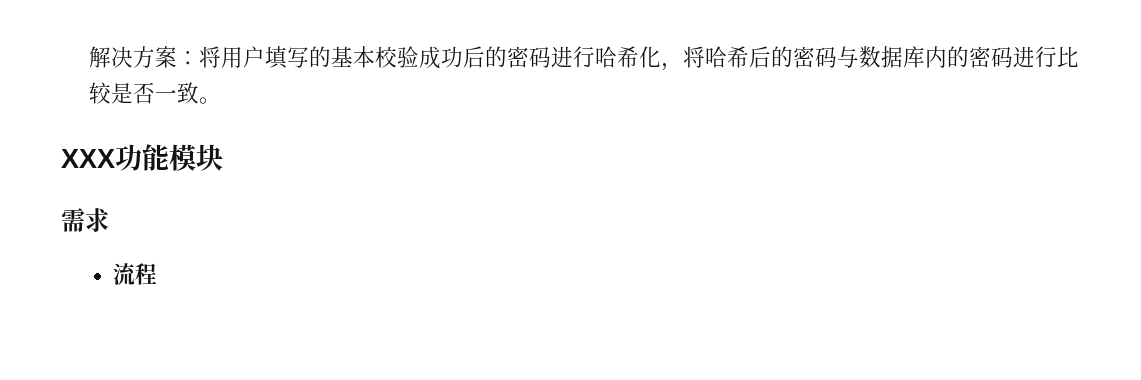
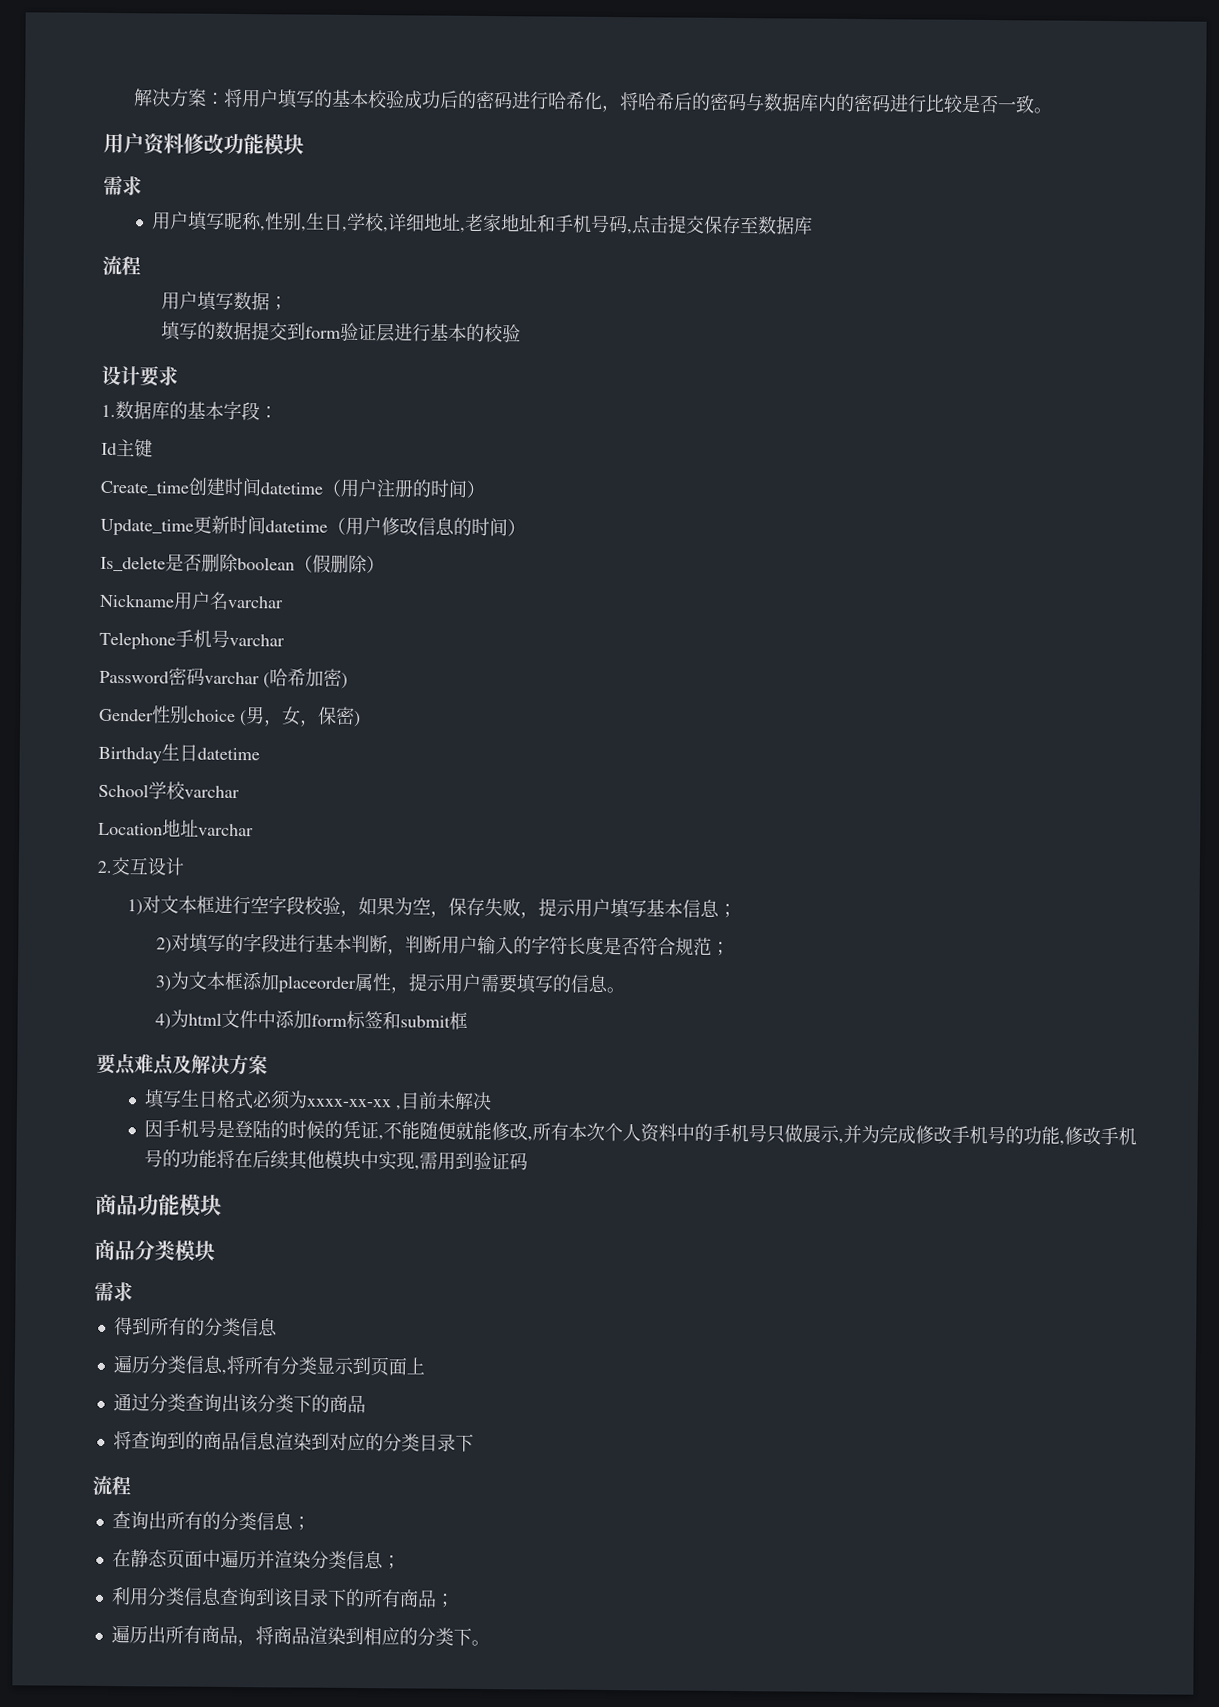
- XXX功能模块
+ 用户资料修改功能模块
+ 用户填写昵称,性别,生日,学校,详细地址,老家地址和手机号码,点击提交保存至数据库
  流程
+ 用户填写数据；
+ 填写的数据提交到form验证层进行基本的校验
+ 设计要求
+ 1.数据库的基本字段：
+ Id主键
+ Create_time创建时间datetime（用户注册的时间）
+ Update_time更新时间datetime（用户修改信息的时间）
+ Is_delete是否删除boolean（假删除）
+ Nickname用户名varchar
+ Telephone手机号varchar
+ Password密码varchar (哈希加密)
+ Gender性别choice (男，女，保密)
+ Birthday生日datetime
+ School学校varchar
+ Location地址varchar
+ 2.交互设计
+ 1)对文本框进行空字段校验，如果为空，保存失败，提示用户填写基本信息；
+ 2)对填写的字段进行基本判断，判断用户输入的字符长度是否符合规范；
+ 3)为文本框添加placeorder属性，提示用户需要填写的信息。
+ 4)为html文件中添加form标签和submit框
+ 要点难点及解决方案
+ 填写生日格式必须为xxxx-xx-xx ,目前未解决
+ 因手机号是登陆的时候的凭证,不能随便就能修改,所有本次个人资料中的手机号只做展示,并为完成修改手机号的功能,修改手机号的功能将在后续其他模块中实现,需用到验证码
+ 商品功能模块
+ 商品分类模块
+ 需求
+ 得到所有的分类信息
+ 遍历分类信息,将所有分类显示到页面上
+ 通过分类查询出该分类下的商品
+ 将查询到的商品信息渲染到对应的分类目录下
+ 流程
+ 查询出所有的分类信息；
+ 在静态页面中遍历并渲染分类信息；
+ 利用分类信息查询到该目录下的所有商品；
+ 遍历出所有商品，将商品渲染到相应的分类下。

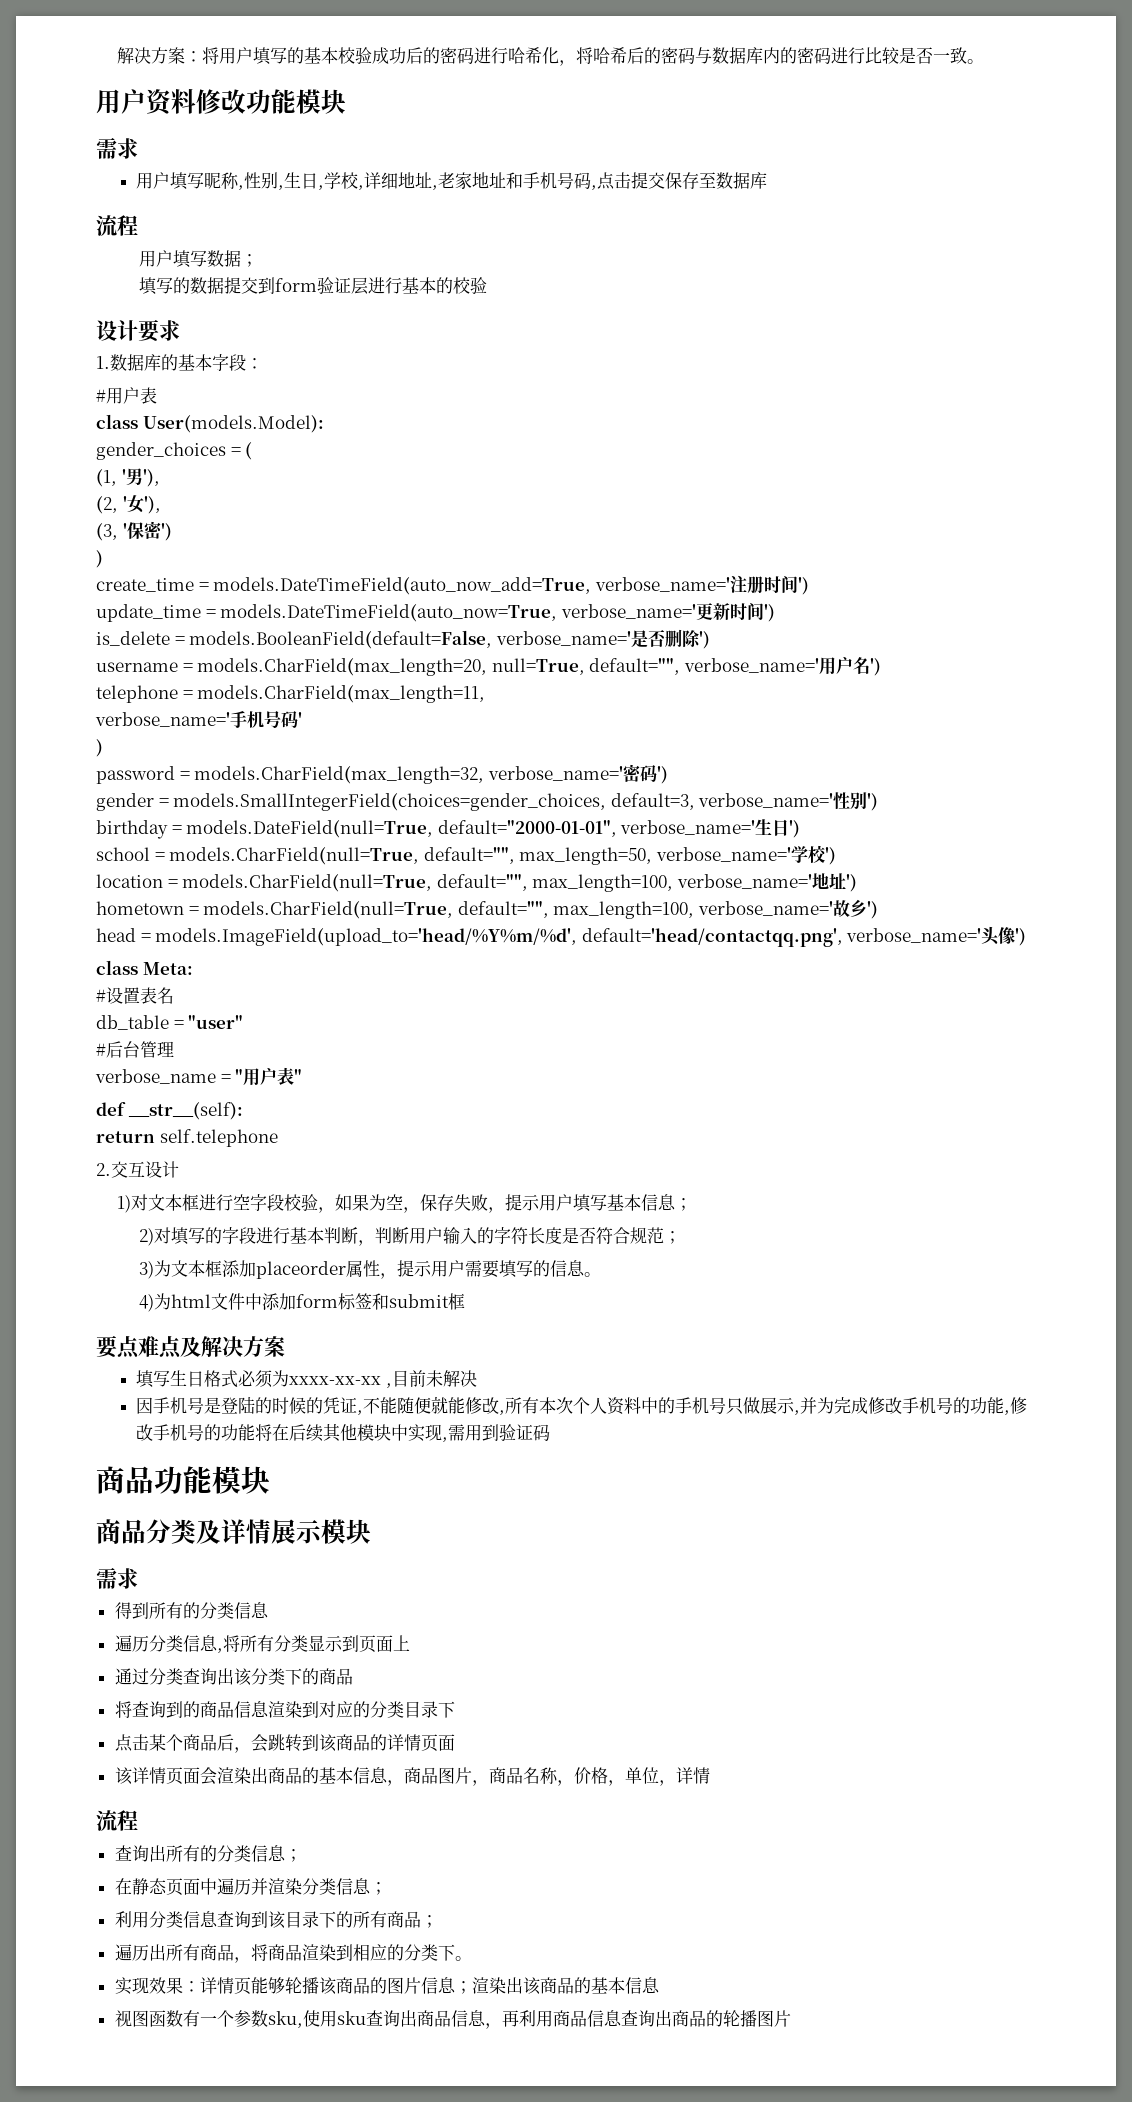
- Id主键
- Create_time创建时间datetime（用户注册的时间）
- Update_time更新时间datetime（用户修改信息的时间）
- Is_delete是否删除boolean（假删除）
- Nickname用户名varchar
- Telephone手机号varchar
- Password密码varchar (哈希加密)
- Gender性别choice (男，女，保密)
- Birthday生日datetime
- School学校varchar
- Location地址varchar
+ #用户表
+ class User(models.Model):
+ gender_choices = (
+ (1, '男'),
+ (2, '女'),
+ (3, '保密')
+ )
+ create_time = models.DateTimeField(auto_now_add=True, verbose_name='注册时间')
+ update_time = models.DateTimeField(auto_now=True, verbose_name='更新时间')
+ is_delete = models.BooleanField(default=False, verbose_name='是否删除')
+ username = models.CharField(max_length=20, null=True, default="", verbose_name='用户名')
+ telephone = models.CharField(max_length=11,
+ verbose_name='手机号码'
+ )
+ password = models.CharField(max_length=32, verbose_name='密码')
+ gender = models.SmallIntegerField(choices=gender_choices, default=3, verbose_name='性别')
+ birthday = models.DateField(null=True, default="2000-01-01", verbose_name='生日')
+ school = models.CharField(null=True, default="", max_length=50, verbose_name='学校')
+ location = models.CharField(null=True, default="", max_length=100, verbose_name='地址')
+ hometown = models.CharField(null=True, default="", max_length=100, verbose_name='故乡')
+ head = models.ImageField(upload_to='head/%Y%m/%d', default='head/contactqq.png', verbose_name='头像')
+ class Meta:
+ #设置表名
+ db_table = "user"
+ #后台管理
+ verbose_name = "用户表"
+ def __str__(self):
+ return self.telephone
- 商品分类模块
+ 商品分类及详情展示模块
+ 点击某个商品后，会跳转到该商品的详情页面
+ 该详情页面会渲染出商品的基本信息，商品图片，商品名称，价格，单位，详情
+ 实现效果：详情页能够轮播该商品的图片信息；渲染出该商品的基本信息
+ 视图函数有一个参数sku,使用sku查询出商品信息，再利用商品信息查询出商品的轮播图片

